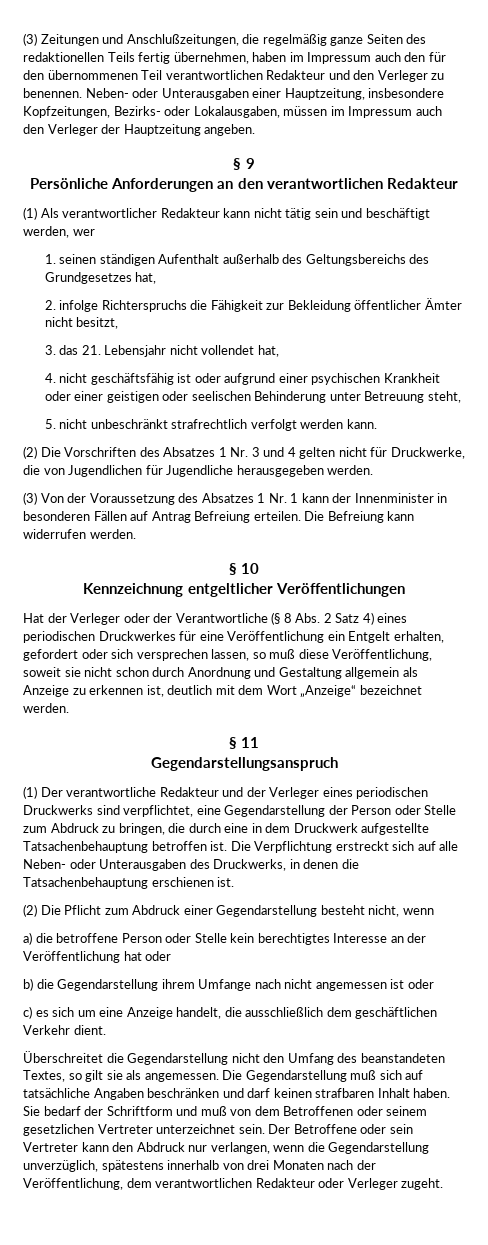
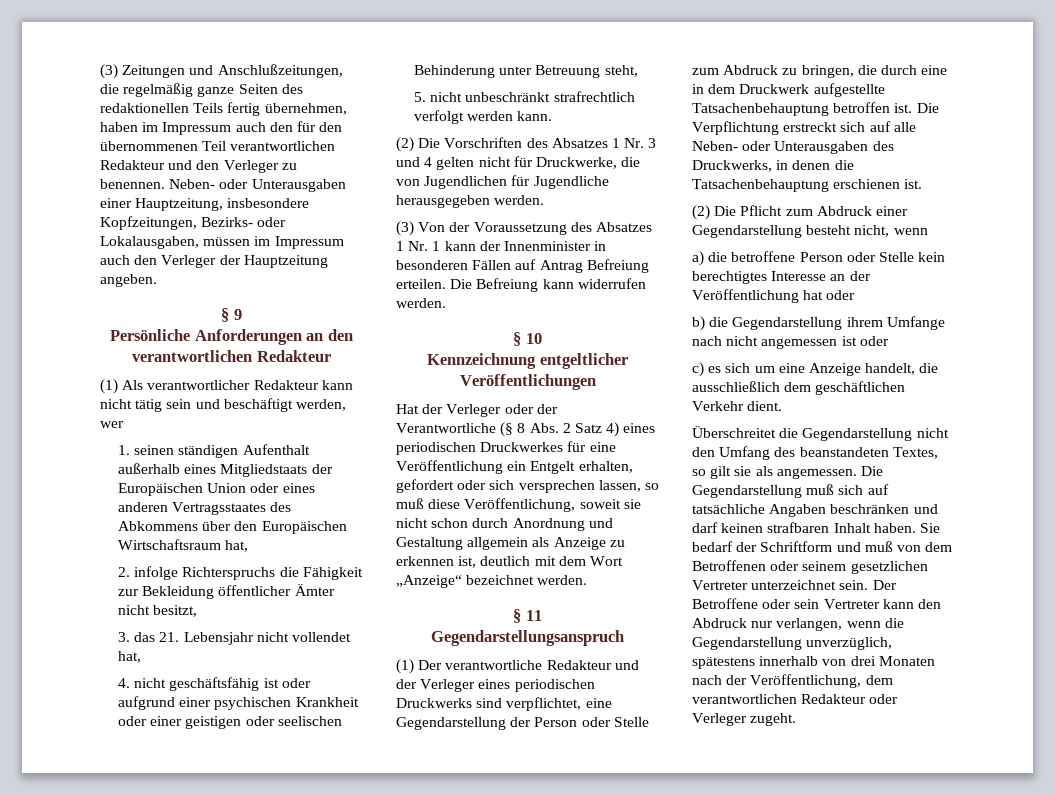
- 1. seinen ständigen Aufenthalt außerhalb des Geltungsbereichs des Grundgesetzes hat,
+ 1. seinen ständigen Aufenthalt außerhalb eines Mitgliedstaats der Europäischen Union oder eines anderen Vertragsstaates des Abkommens über den Europäischen Wirtschaftsraum hat,

